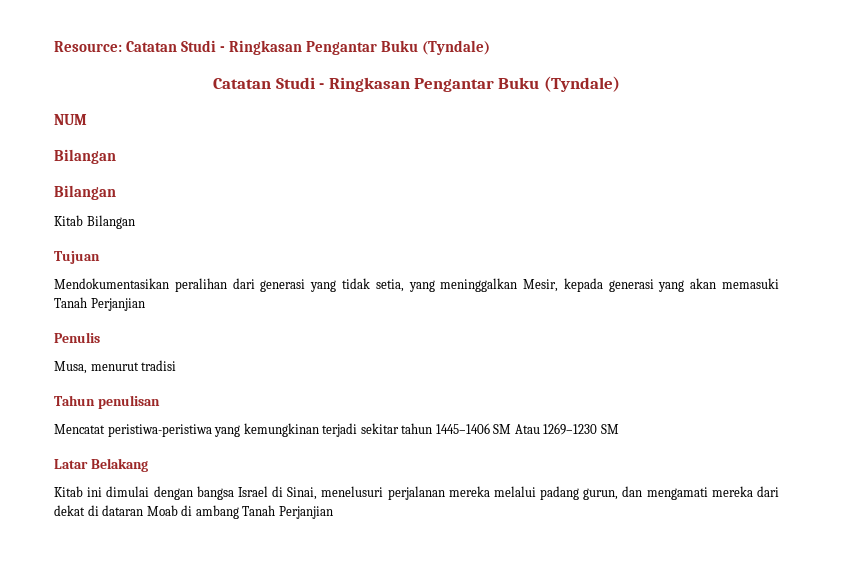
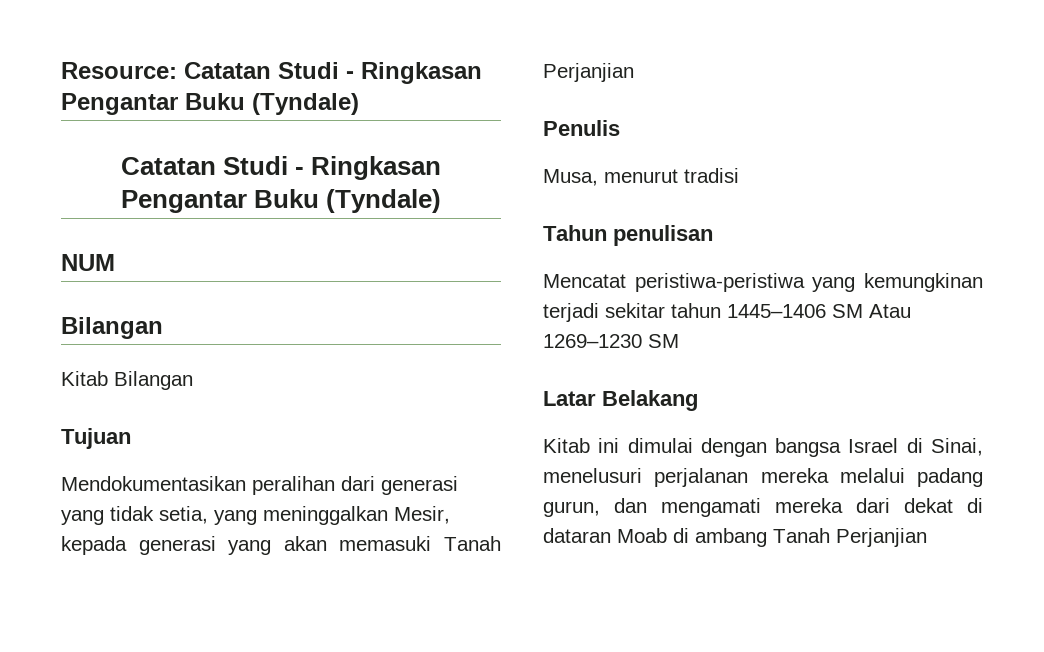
  NUM
- Bilangan

